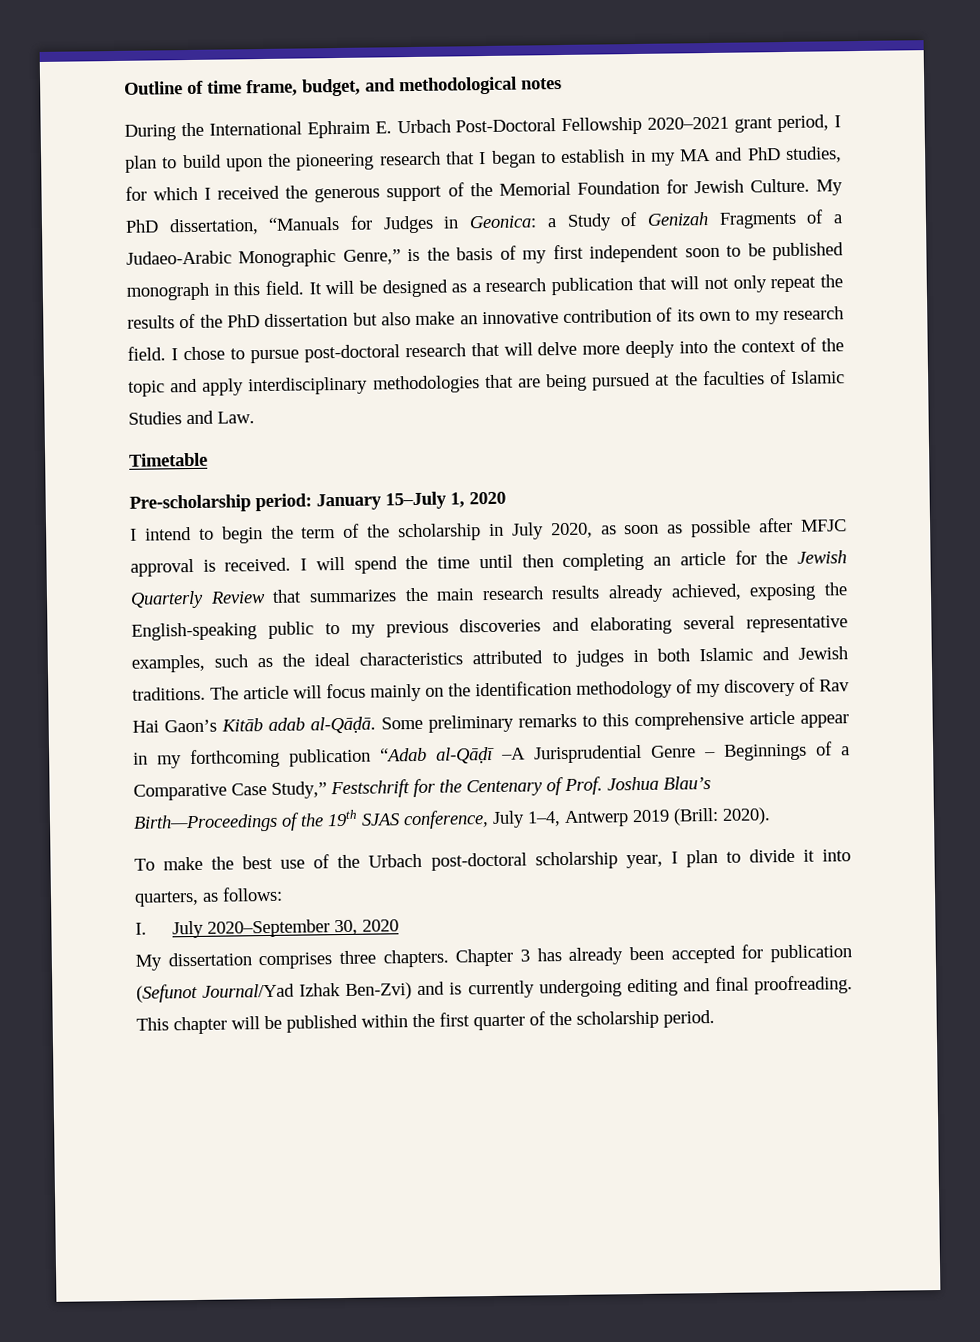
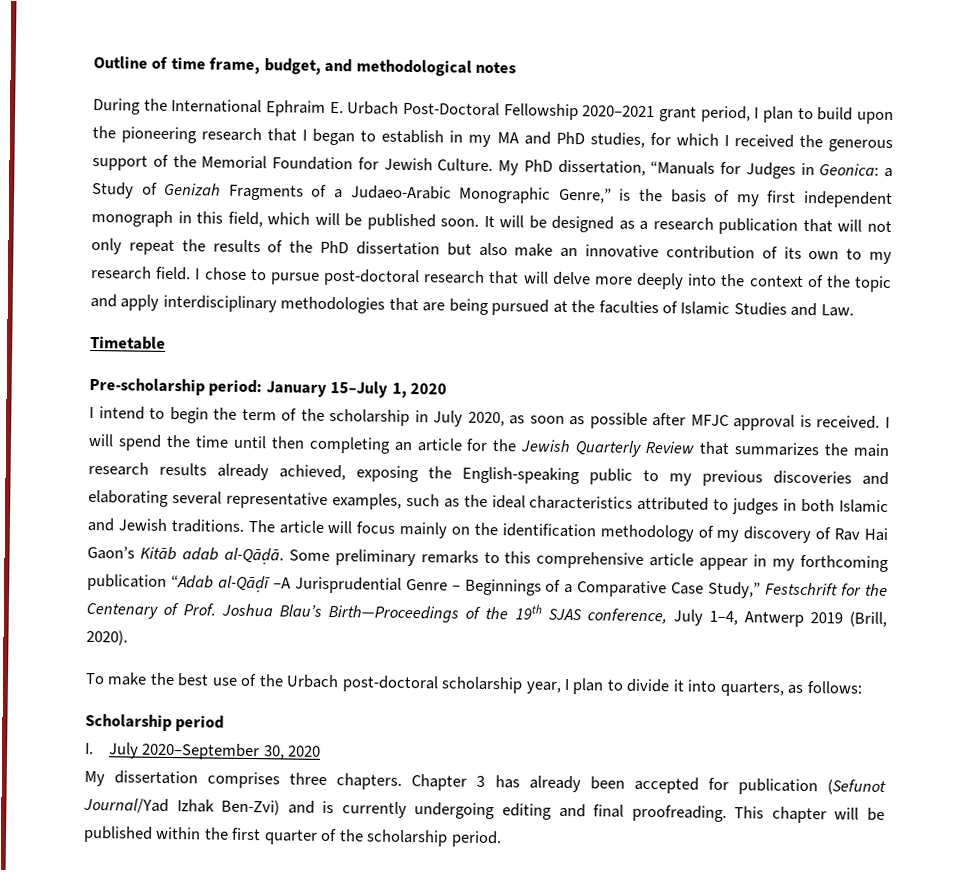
- My PhD dissertation, “Manuals for Judges in Geonica: a Study of Genizah Fragments of a Judaeo-Arabic Monographic Genre,” is the basis of my first independent soon to be published monograph in this field.
+ My PhD dissertation, “Manuals for Judges in Geonica: a Study of Genizah Fragments of a Judaeo-Arabic Monographic Genre,” is the basis of my first independent monograph in this field, which will be published soon.
- Some preliminary remarks to this comprehensive article appear in my forthcoming publication “Adab al-Qāḍī –A Jurisprudential Genre – Beginnings of a Comparative Case Study,” Festschrift for the Centenary of Prof. Joshua Blau’s Birth—Proceedings of the 19th SJAS conference, July 1–4, Antwerp 2019 (Brill: 2020).
+ Some preliminary remarks to this comprehensive article appear in my forthcoming publication “Adab al-Qāḍī –A Jurisprudential Genre – Beginnings of a Comparative Case Study,” Festschrift for the Centenary of Prof. Joshua Blau’s Birth—Proceedings of the 19th SJAS conference, July 1–4, Antwerp 2019 (Brill, 2020).
+ Scholarship period

